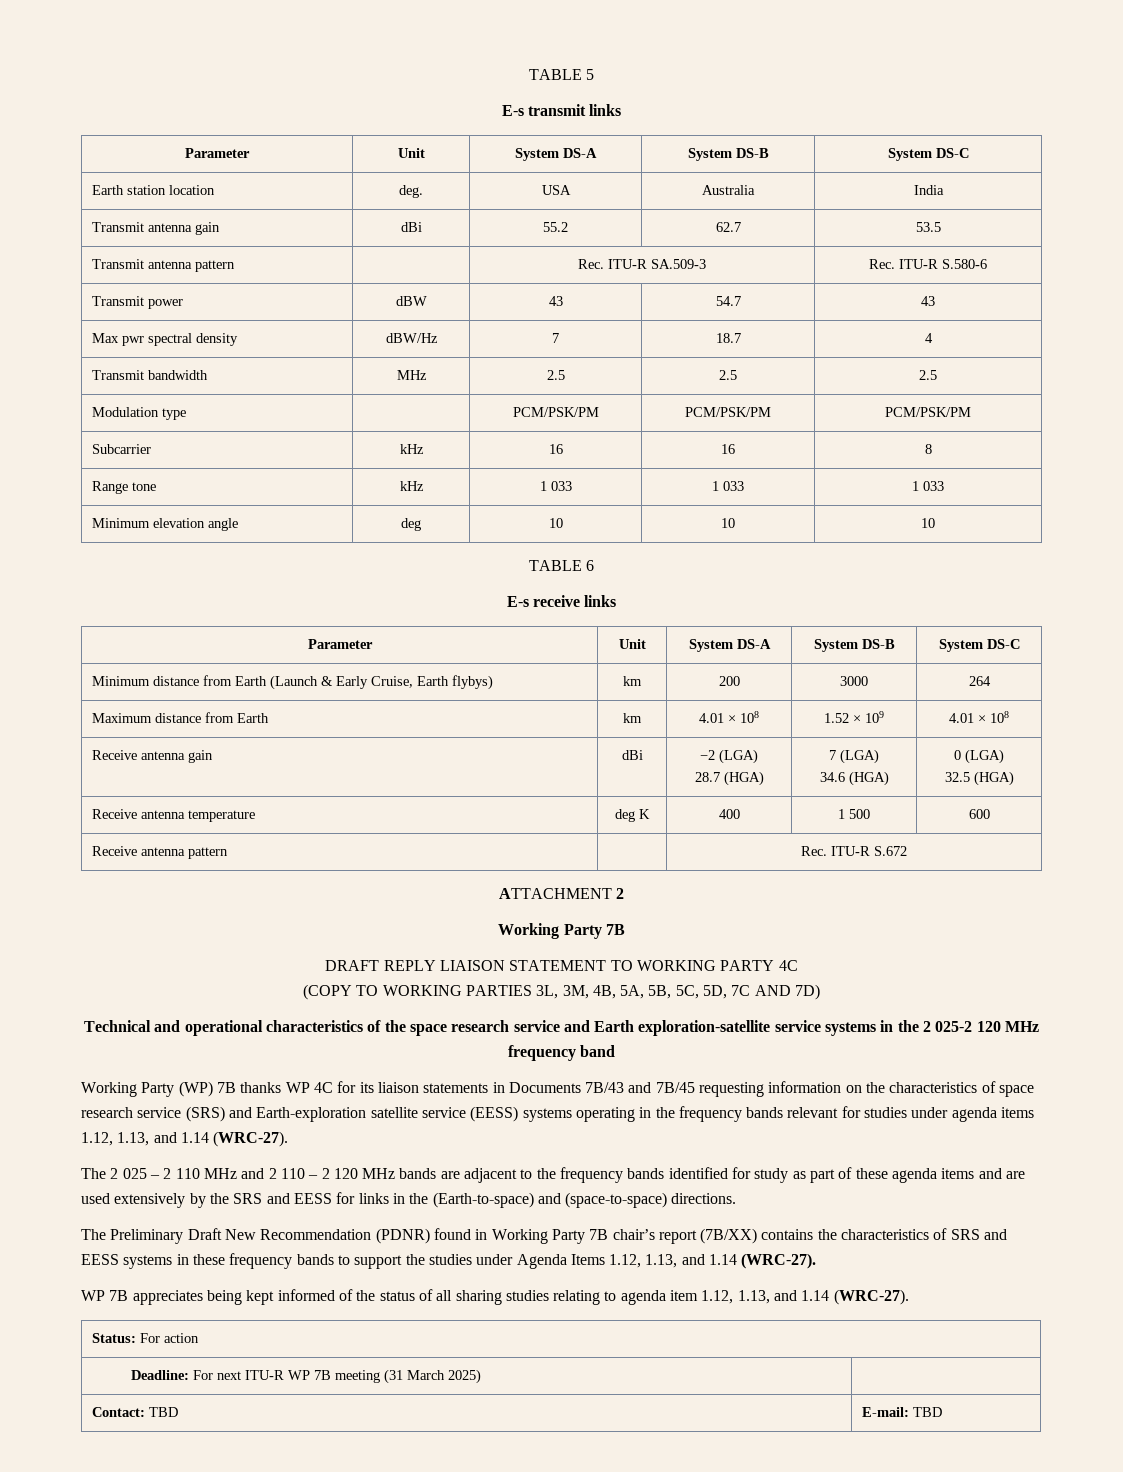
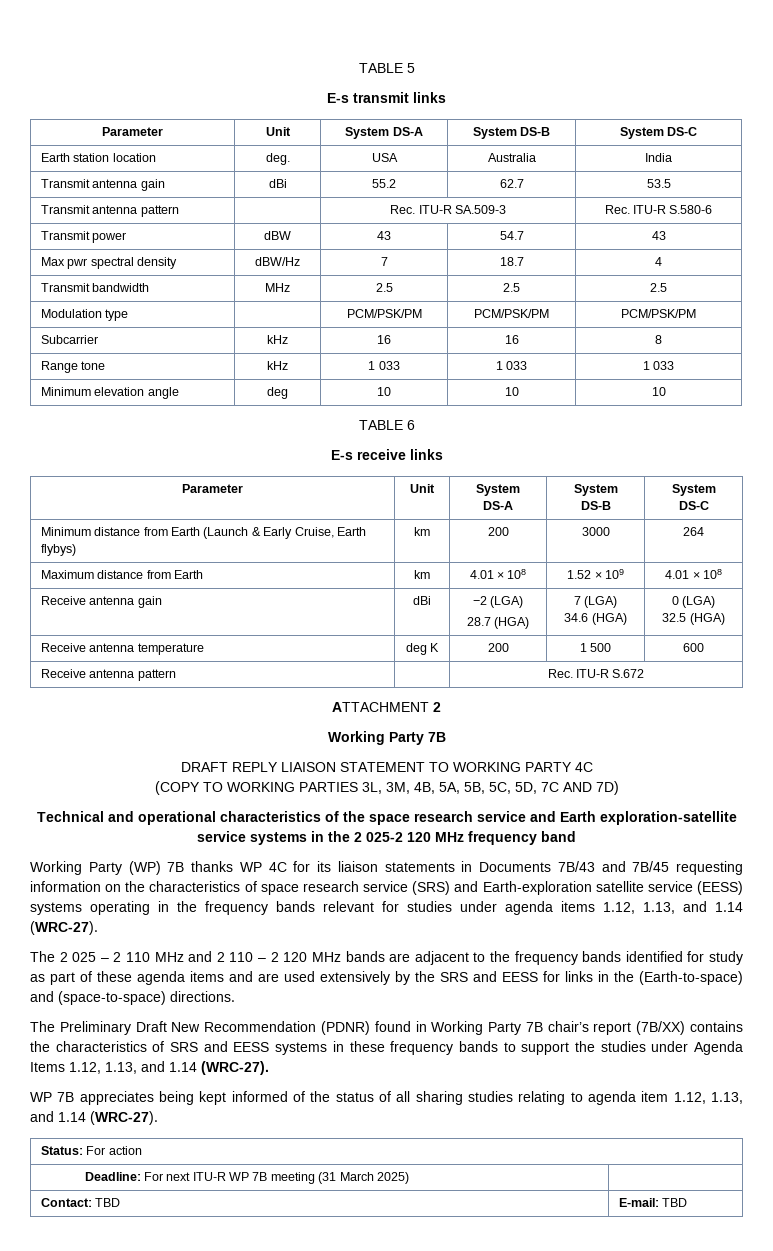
- Receive antenna temperature | deg K | 400 | 1 500 | 600
+ Receive antenna temperature | deg K | 200 | 1 500 | 600

